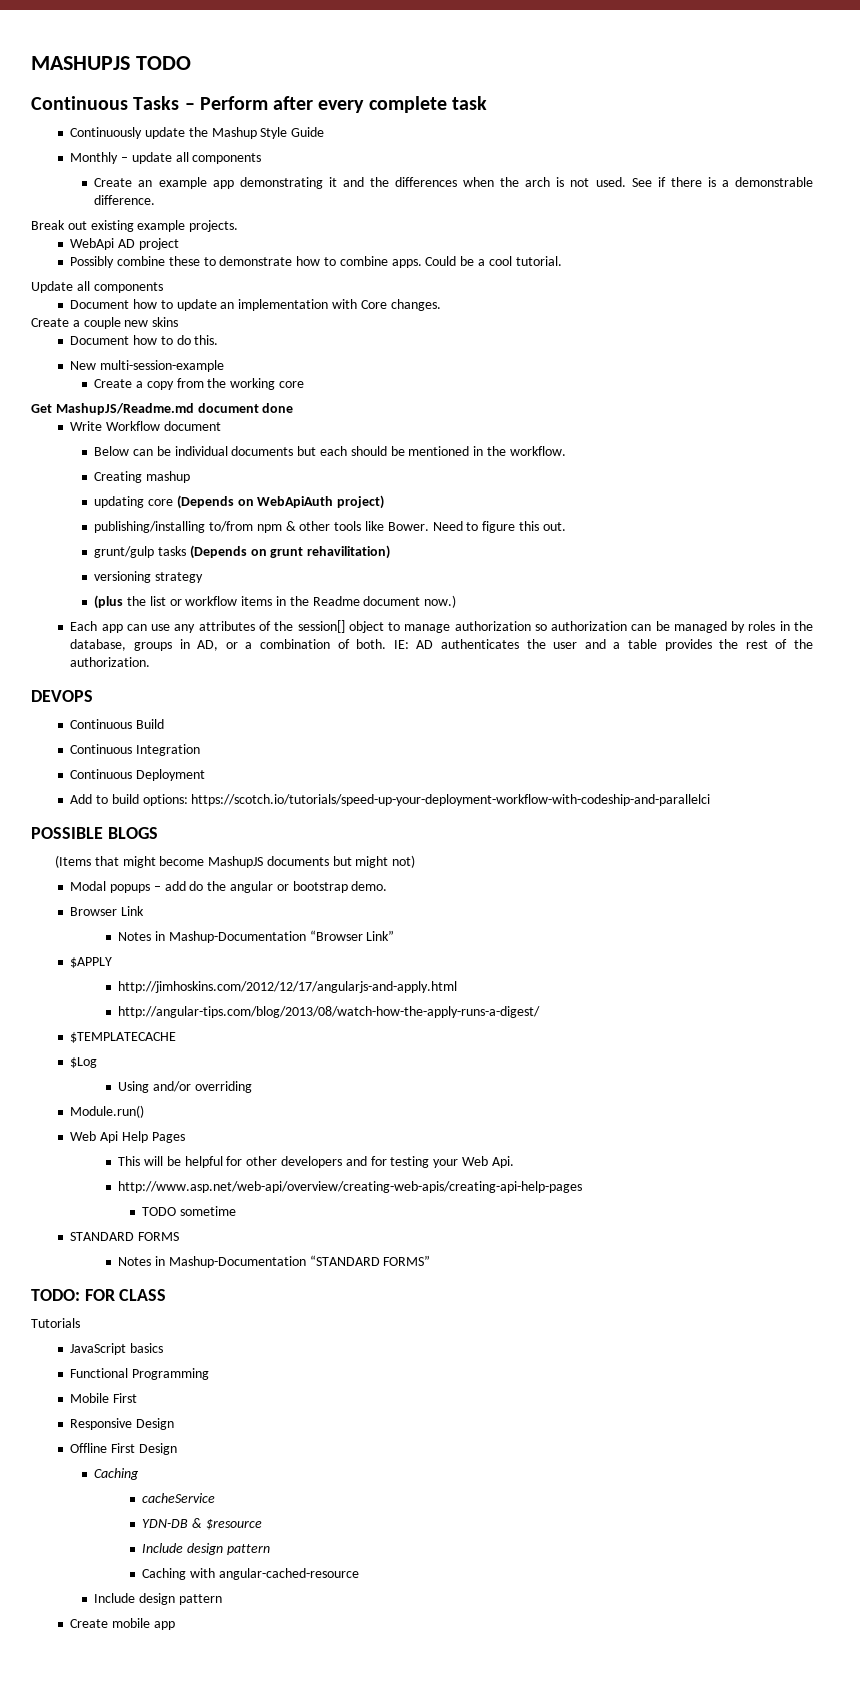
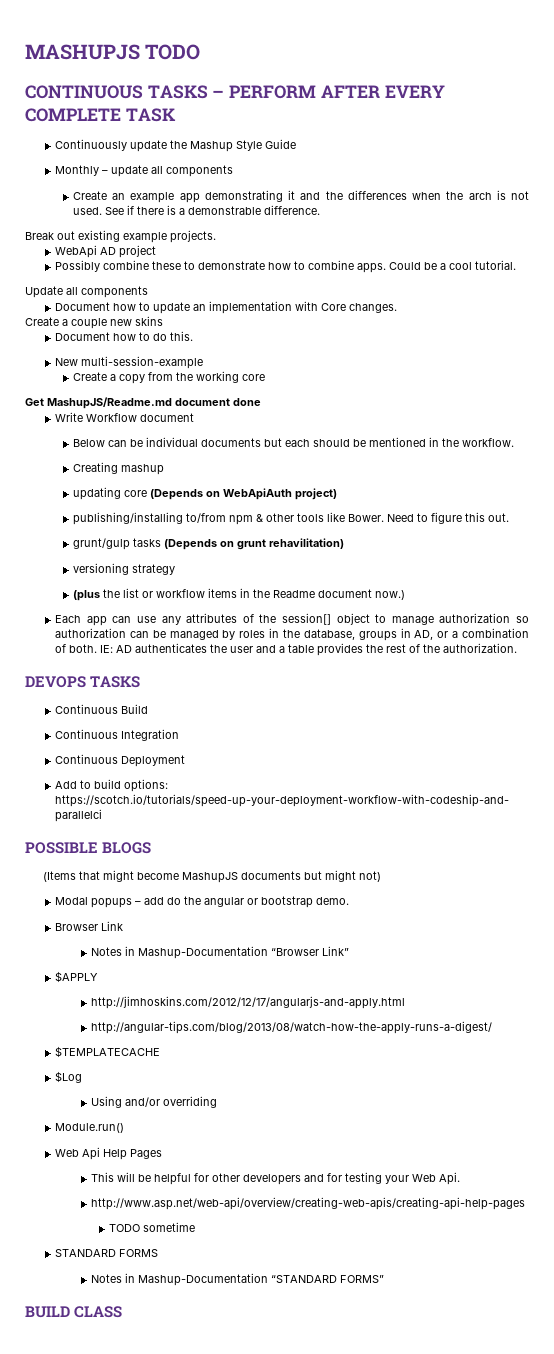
- Continuous Tasks – Perform after every complete task
+ CONTINUOUS TASKS – PERFORM AFTER EVERY COMPLETE TASK
- DEVOPS
+ DEVOPS TASKS
- TODO: FOR CLASS
+ BUILD CLASS
- Tutorials
- JavaScript basics
- Functional Programming
- Mobile First
- Responsive Design
- Offline First Design
- Caching
- cacheService
- YDN-DB & $resource
- Include design pattern
- Caching with angular-cached-resource
- Include design pattern
- Create mobile app

